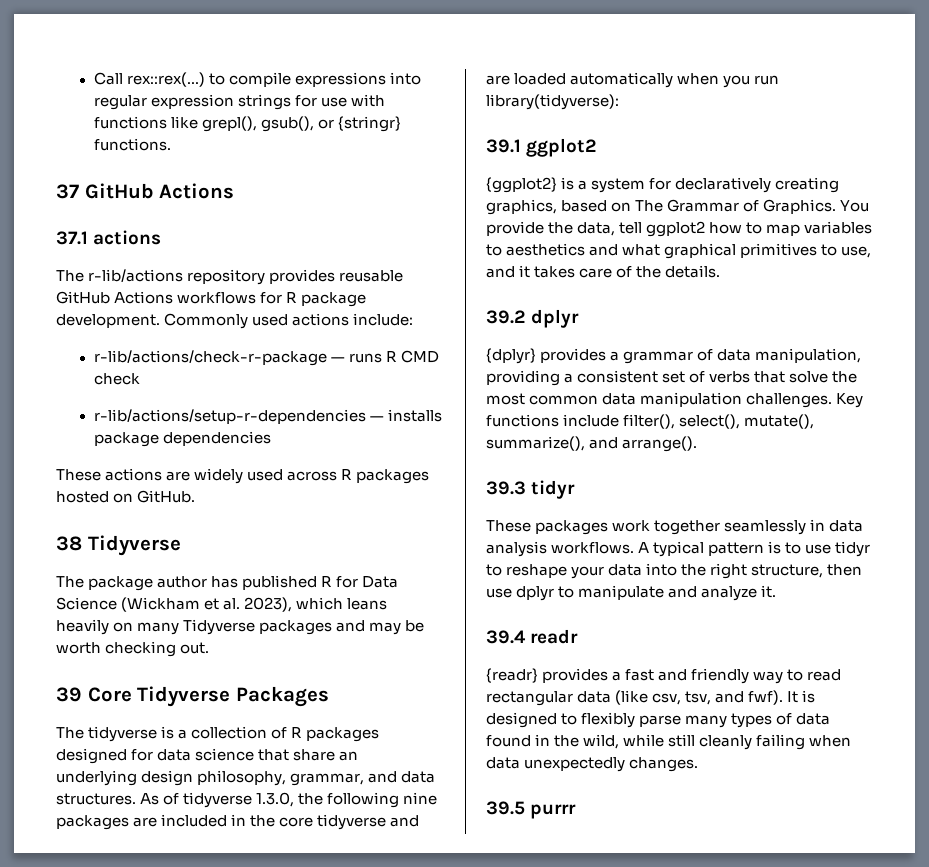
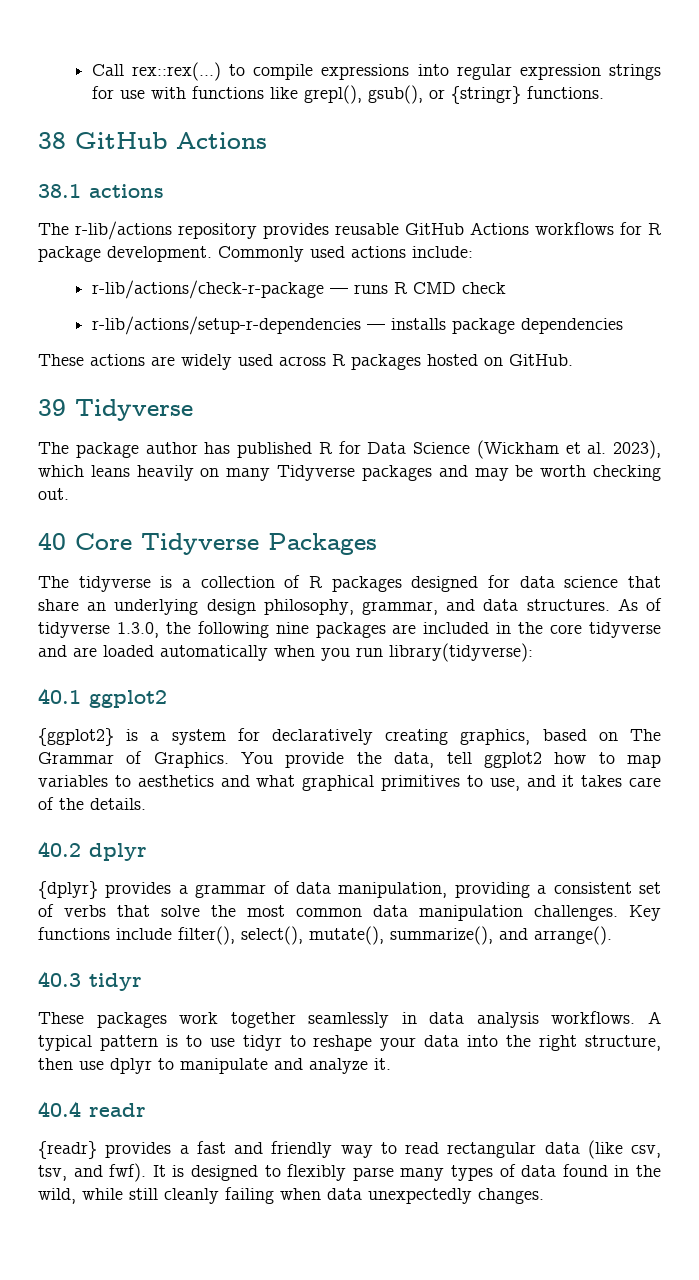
- 37 GitHub Actions
+ 38 GitHub Actions
- 37.1 actions
+ 38.1 actions
- 38 Tidyverse
+ 39 Tidyverse
- 39 Core Tidyverse Packages
+ 40 Core Tidyverse Packages
- 39.1 ggplot2
+ 40.1 ggplot2
- 39.2 dplyr
+ 40.2 dplyr
- 39.3 tidyr
+ 40.3 tidyr
- 39.4 readr
+ 40.4 readr
- 39.5 purrr

